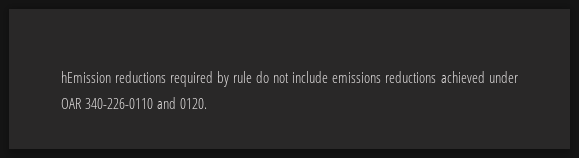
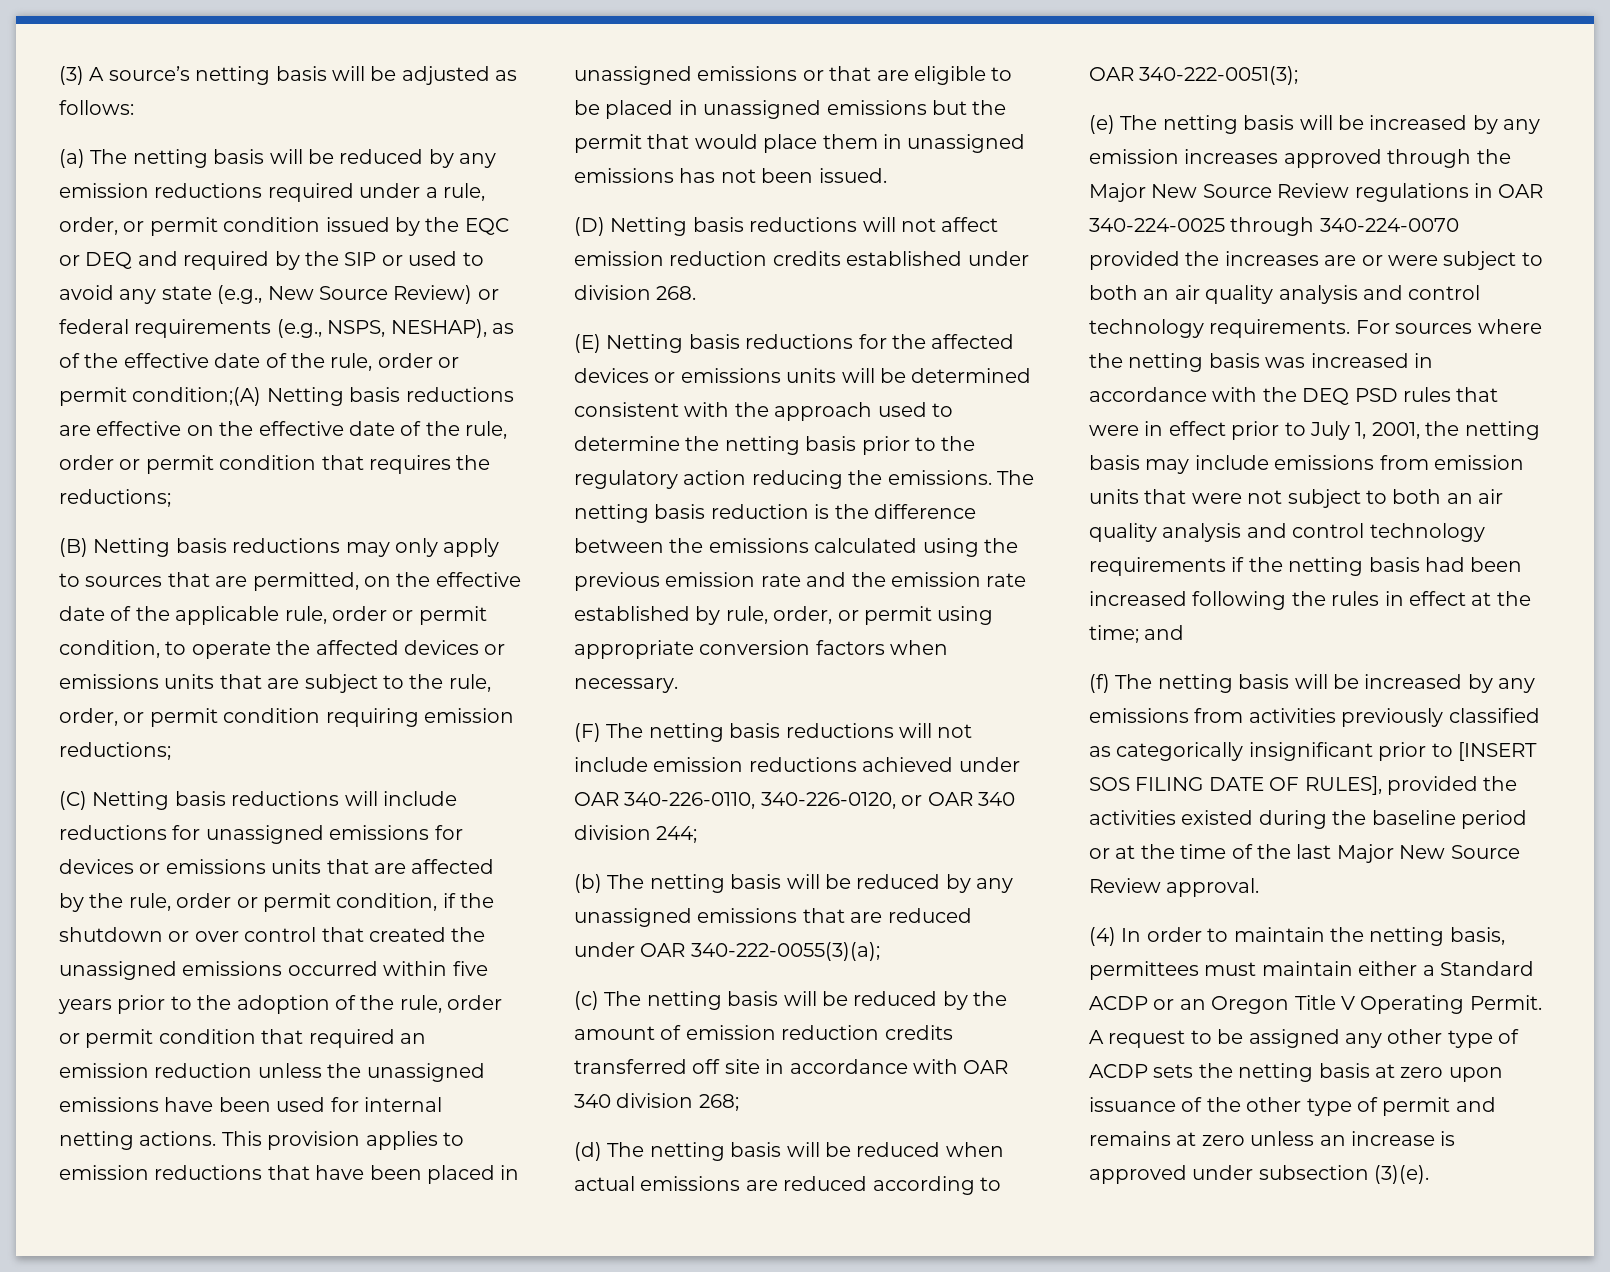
- hEmission reductions required by rule do not include emissions reductions achieved under OAR 340-226-0110 and 0120.
+ (3) A source’s netting basis will be adjusted as follows:
+ (a) The netting basis will be reduced by any emission reductions required under a rule, order, or permit condition issued by the EQC or DEQ and required by the SIP or used to avoid any state (e.g., New Source Review) or federal requirements (e.g., NSPS, NESHAP), as of the effective date of the rule, order or permit condition;(A) Netting basis reductions are effective on the effective date of the rule, order or permit condition that requires the reductions;
+ (B) Netting basis reductions may only apply to sources that are permitted, on the effective date of the applicable rule, order or permit condition, to operate the affected devices or emissions units that are subject to the rule, order, or permit condition requiring emission reductions;
+ (C) Netting basis reductions will include reductions for unassigned emissions for devices or emissions units that are affected by the rule, order or permit condition, if the shutdown or over control that created the unassigned emissions occurred within five years prior to the adoption of the rule, order or permit condition that required an emission reduction unless the unassigned emissions have been used for internal netting actions. This provision applies to emission reductions that have been placed in unassigned emissions or that are eligible to be placed in unassigned emissions but the permit that would place them in unassigned emissions has not been issued.
+ (D) Netting basis reductions will not affect emission reduction credits established under division 268.
+ (E) Netting basis reductions for the affected devices or emissions units will be determined consistent with the approach used to determine the netting basis prior to the regulatory action reducing the emissions. The netting basis reduction is the difference between the emissions calculated using the previous emission rate and the emission rate established by rule, order, or permit using appropriate conversion factors when necessary.
+ (F) The netting basis reductions will not include emission reductions achieved under OAR 340-226-0110, 340-226-0120, or OAR 340 division 244;
+ (b) The netting basis will be reduced by any unassigned emissions that are reduced under OAR 340-222-0055(3)(a);
+ (c) The netting basis will be reduced by the amount of emission reduction credits transferred off site in accordance with OAR 340 division 268;
+ (d) The netting basis will be reduced when actual emissions are reduced according to OAR 340-222-0051(3);
+ (e) The netting basis will be increased by any emission increases approved through the Major New Source Review regulations in OAR 340-224-0025 through 340-224-0070 provided the increases are or were subject to both an air quality analysis and control technology requirements. For sources where the netting basis was increased in accordance with the DEQ PSD rules that were in effect prior to July 1, 2001, the netting basis may include emissions from emission units that were not subject to both an air quality analysis and control technology requirements if the netting basis had been increased following the rules in effect at the time; and
+ (f) The netting basis will be increased by any emissions from activities previously classified as categorically insignificant prior to [INSERT SOS FILING DATE OF RULES], provided the activities existed during the baseline period or at the time of the last Major New Source Review approval.
+ (4) In order to maintain the netting basis, permittees must maintain either a Standard ACDP or an Oregon Title V Operating Permit. A request to be assigned any other type of ACDP sets the netting basis at zero upon issuance of the other type of permit and remains at zero unless an increase is approved under subsection (3)(e).

